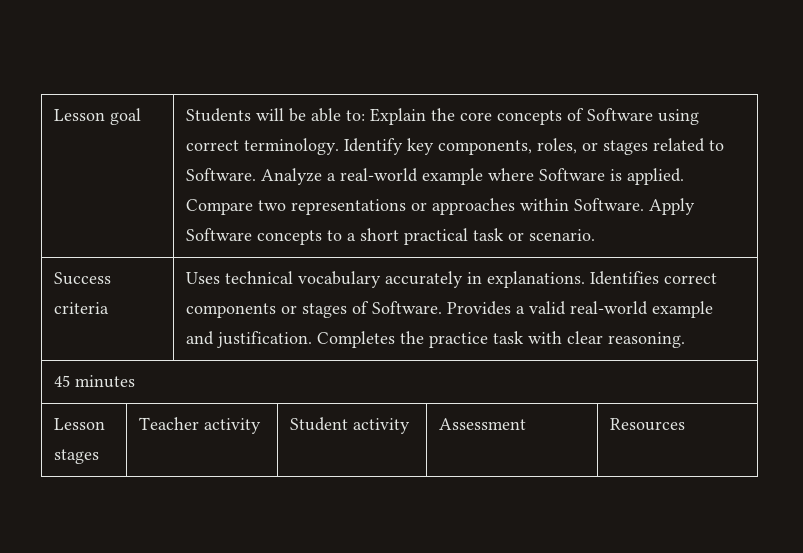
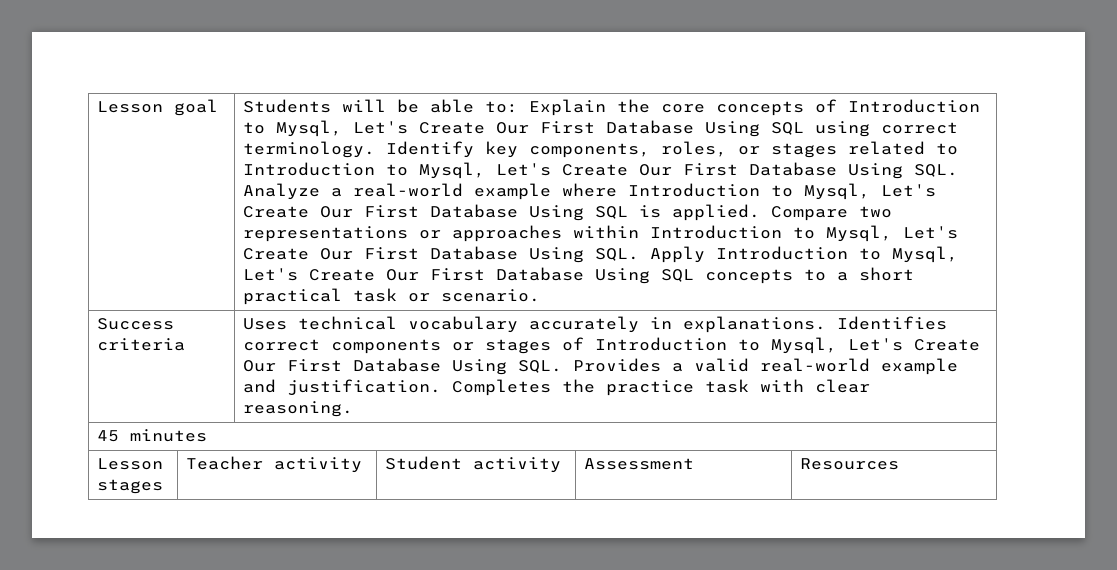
- Students will be able to: Explain the core concepts of Software using correct terminology.
+ Students will be able to: Explain the core concepts of Introduction to Mysql, Let's Create Our First Database Using SQL using correct terminology.
- Identify key components, roles, or stages related to Software. Analyze a real-world example where Software is applied.
+ Identify key components, roles, or stages related to Introduction to Mysql, Let's Create Our First Database Using SQL. Analyze a real-world example where Introduction to Mysql, Let's Create Our First Database Using SQL is applied.
- Compare two representations or approaches within Software. Apply Software concepts to a short practical task or scenario.
+ Compare two representations or approaches within Introduction to Mysql, Let's Create Our First Database Using SQL. Apply Introduction to Mysql, Let's Create Our First Database Using SQL concepts to a short practical task or scenario.
- Success criteria | Uses technical vocabulary accurately in explanations. Identifies correct components or stages of Software. Provides a valid real-world example and justification. Completes the practice task with clear reasoning.
+ Success criteria | Uses technical vocabulary accurately in explanations. Identifies correct components or stages of Introduction to Mysql, Let's Create Our First Database Using SQL. Provides a valid real-world example and justification. Completes the practice task with clear reasoning.

